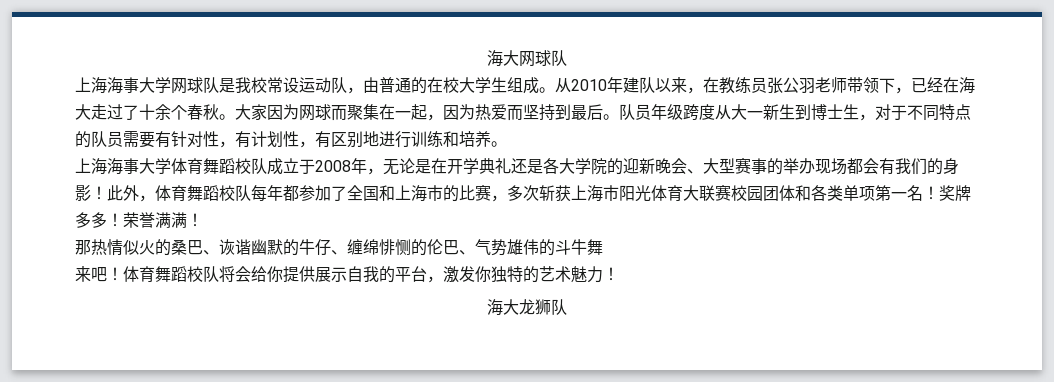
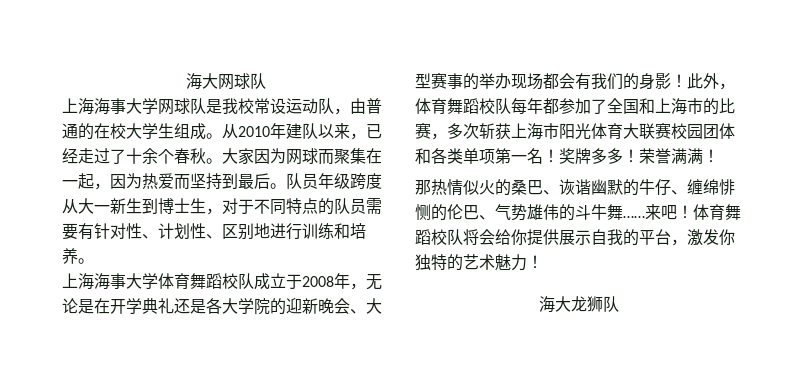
- 从2010年建队以来，在教练员张公羽老师带领下，已经在海大走过了十余个春秋。
+ 从2010年建队以来，已经走过了十余个春秋。
- 队员年级跨度从大一新生到博士生，对于不同特点的队员需要有针对性，有计划性，有区别地进行训练和培养。
+ 队员年级跨度从大一新生到博士生，对于不同特点的队员需要有针对性、计划性、区别地进行训练和培养。
- 那热情似火的桑巴、诙谐幽默的牛仔、缠绵悱恻的伦巴、气势雄伟的斗牛舞
- 来吧！
+ 那热情似火的桑巴、诙谐幽默的牛仔、缠绵悱恻的伦巴、气势雄伟的斗牛舞……来吧！

